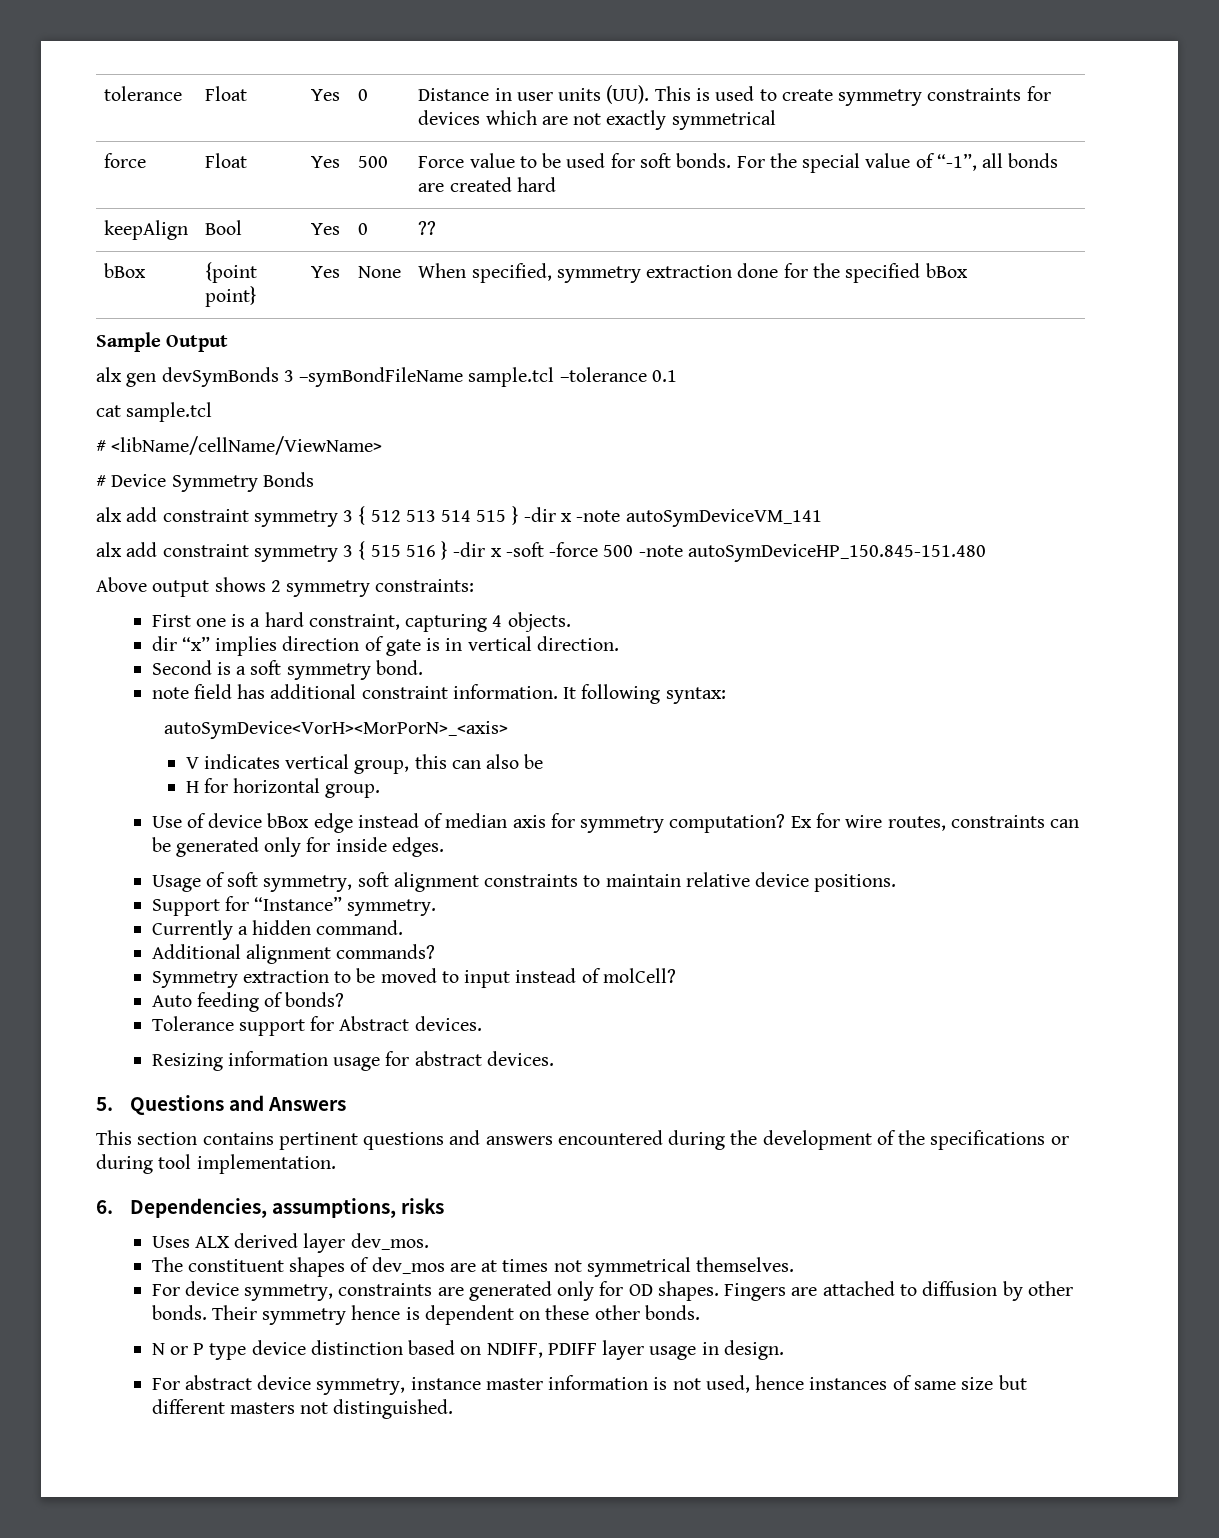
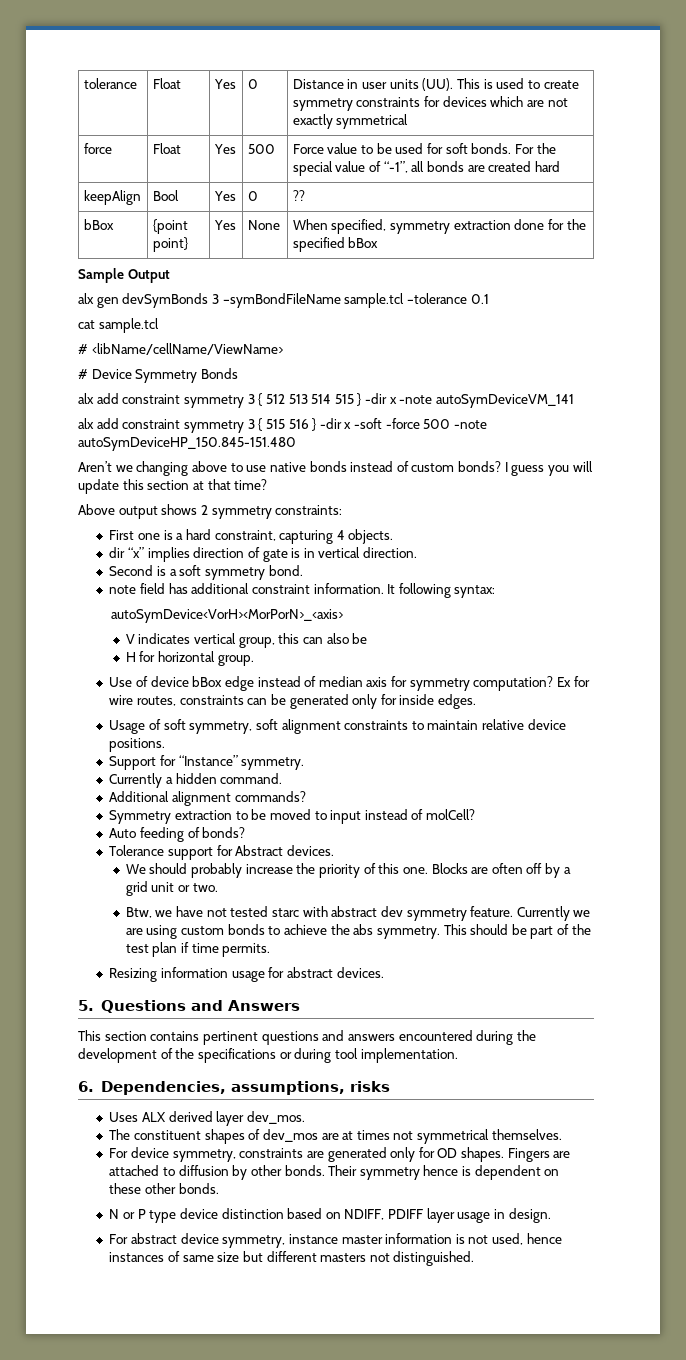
+ Aren’t we changing above to use native bonds instead of custom bonds? I guess you will update this section at that time?
+ We should probably increase the priority of this one. Blocks are often off by a grid unit or two.
+ Btw, we have not tested starc with abstract dev symmetry feature. Currently we are using custom bonds to achieve the abs symmetry. This should be part of the test plan if time permits.

